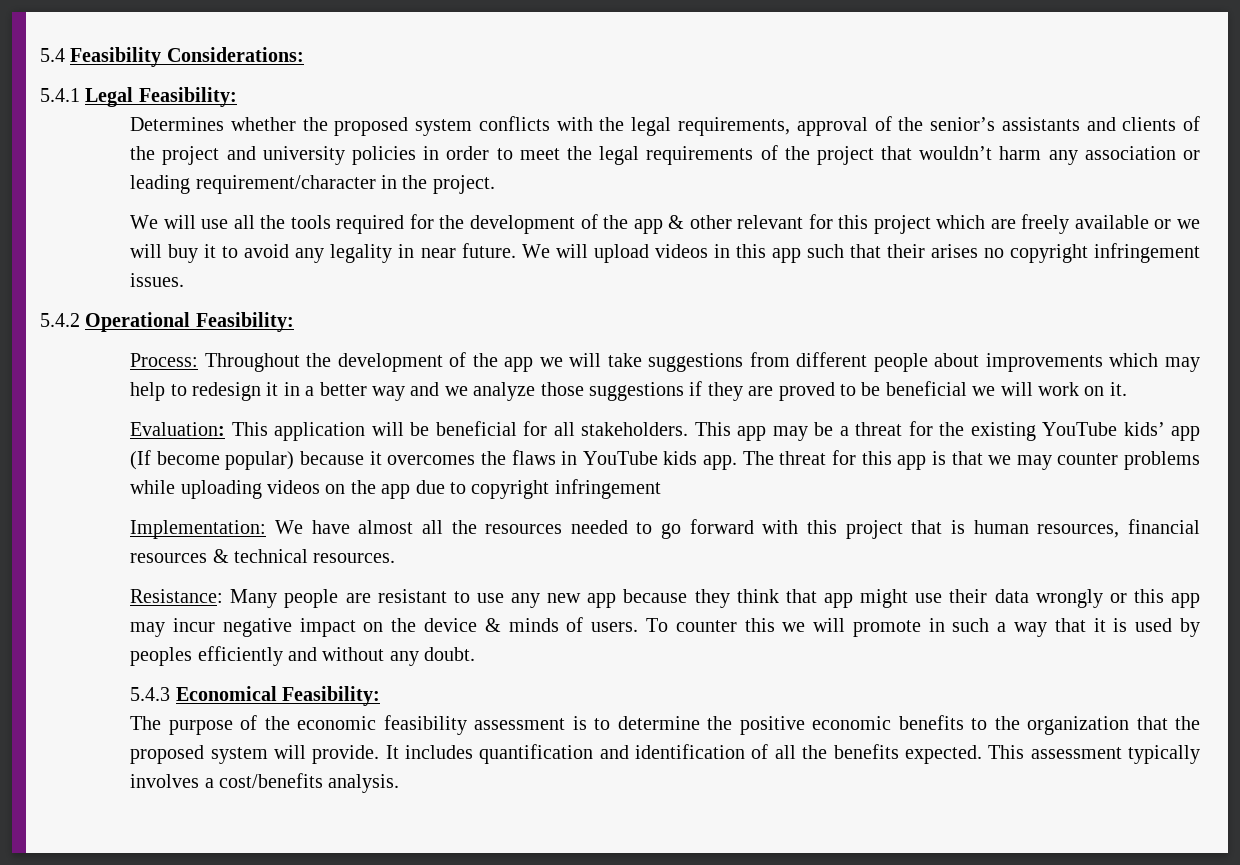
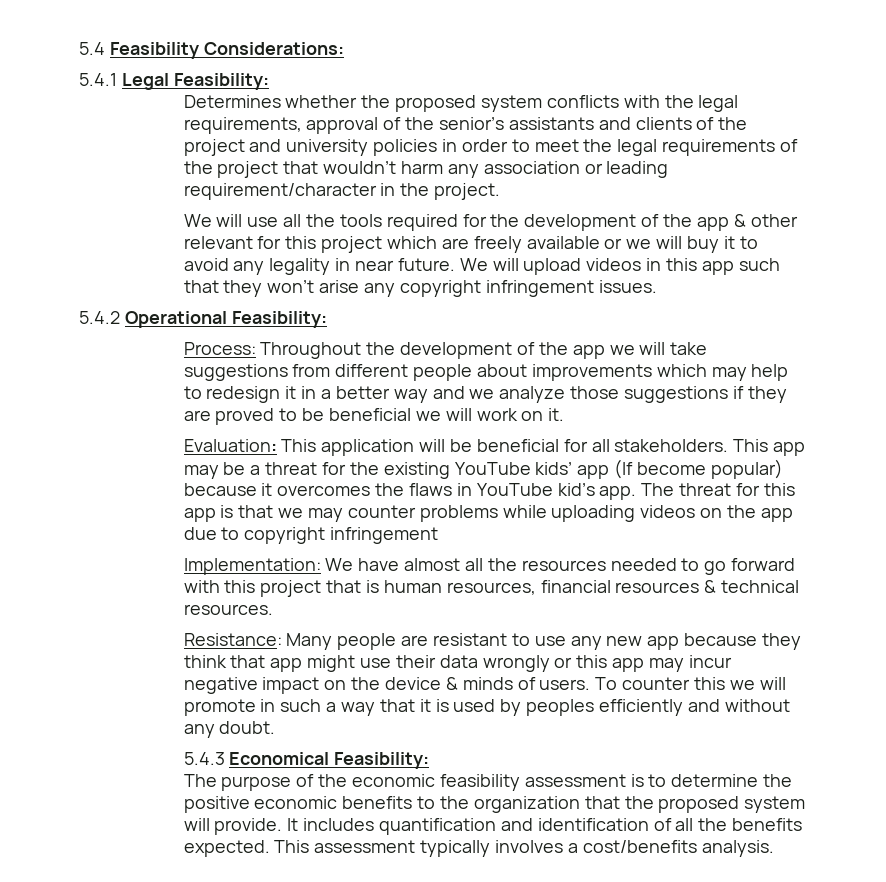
- We will upload videos in this app such that their arises no copyright infringement issues.
+ We will upload videos in this app such that they won’t arise any copyright infringement issues.
- This app may be a threat for the existing YouTube kids’ app (If become popular) because it overcomes the flaws in YouTube kids app.
+ This app may be a threat for the existing YouTube kids’ app (If become popular) because it overcomes the flaws in YouTube kid’s app.

